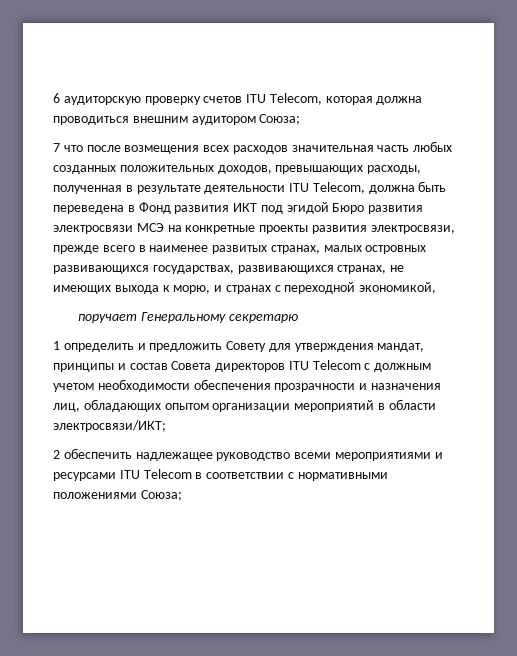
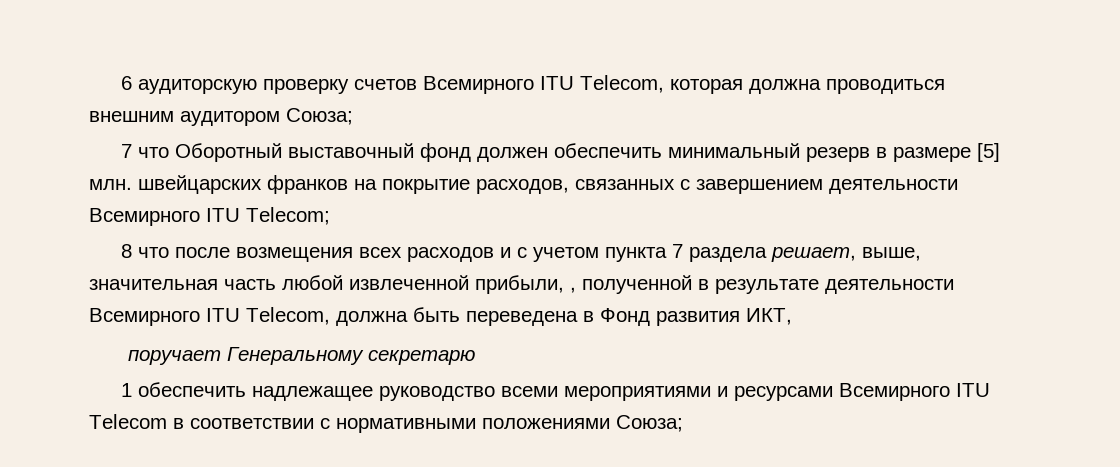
- 6 аудиторскую проверку счетов ITU Telecom, которая должна проводиться внешним аудитором Союза;
+ 6 аудиторскую проверку счетов Всемирного ITU Telecom, которая должна проводиться внешним аудитором Союза;
- 7 что после возмещения всех расходов значительная часть любых созданных положительных доходов, превышающих расходы, полученная в результате деятельности ITU Telecom, должна быть переведена в Фонд развития ИКТ под эгидой Бюро развития электросвязи МСЭ на конкретные проекты развития электросвязи, прежде всего в наименее развитых странах, малых островных развивающихся государствах, развивающихся странах, не имеющих выхода к морю, и странах с переходной экономикой,
+ 7 что Оборотный выставочный фонд должен обеспечить минимальный резерв в размере [5] млн. швейцарских франков на покрытие расходов, связанных с завершением деятельности Всемирного ITU Telecom;
+ 8 что после возмещения всех расходов и с учетом пункта 7 раздела решает, выше, значительная часть любой извлеченной прибыли, , полученной в результате деятельности Всемирного ITU Telecom, должна быть переведена в Фонд развития ИКТ,
  поручает Генеральному секретарю
- 1 определить и предложить Совету для утверждения мандат, принципы и состав Совета директоров ITU Telecom с должным учетом необходимости обеспечения прозрачности и назначения лиц, обладающих опытом организации мероприятий в области электросвязи/ИКТ;
- 2 обеспечить надлежащее руководство всеми мероприятиями и ресурсами ITU Telecom в соответствии с нормативными положениями Союза;
+ 1 обеспечить надлежащее руководство всеми мероприятиями и ресурсами Всемирного ITU Telecom в соответствии с нормативными положениями Союза;

